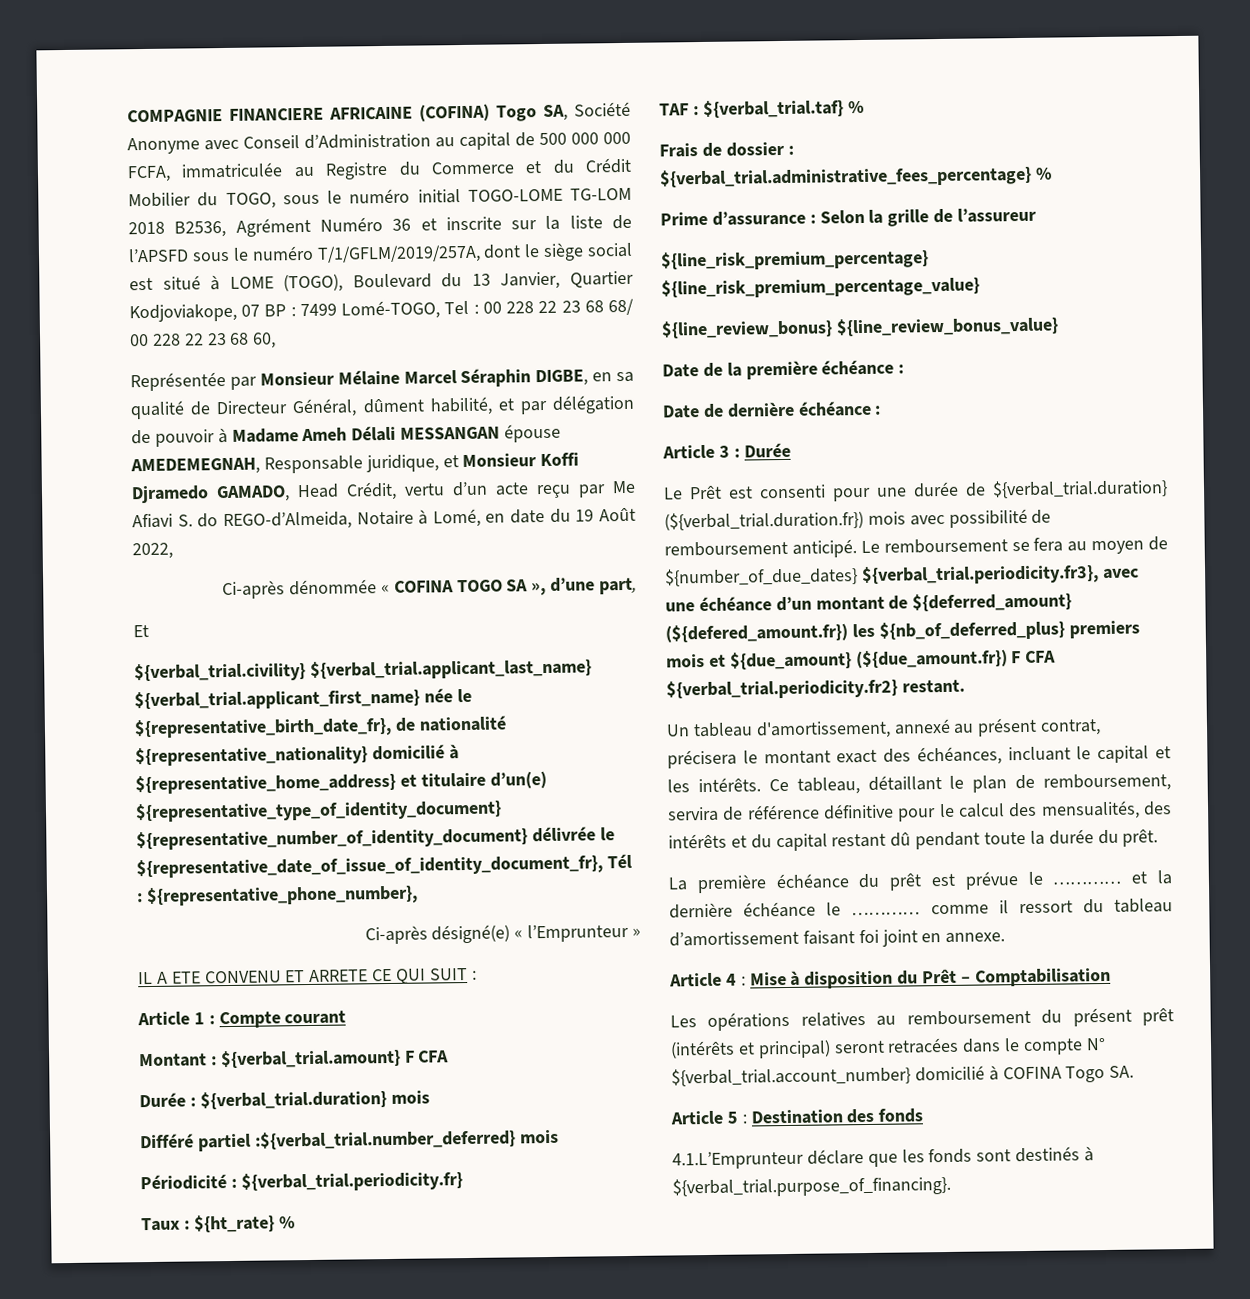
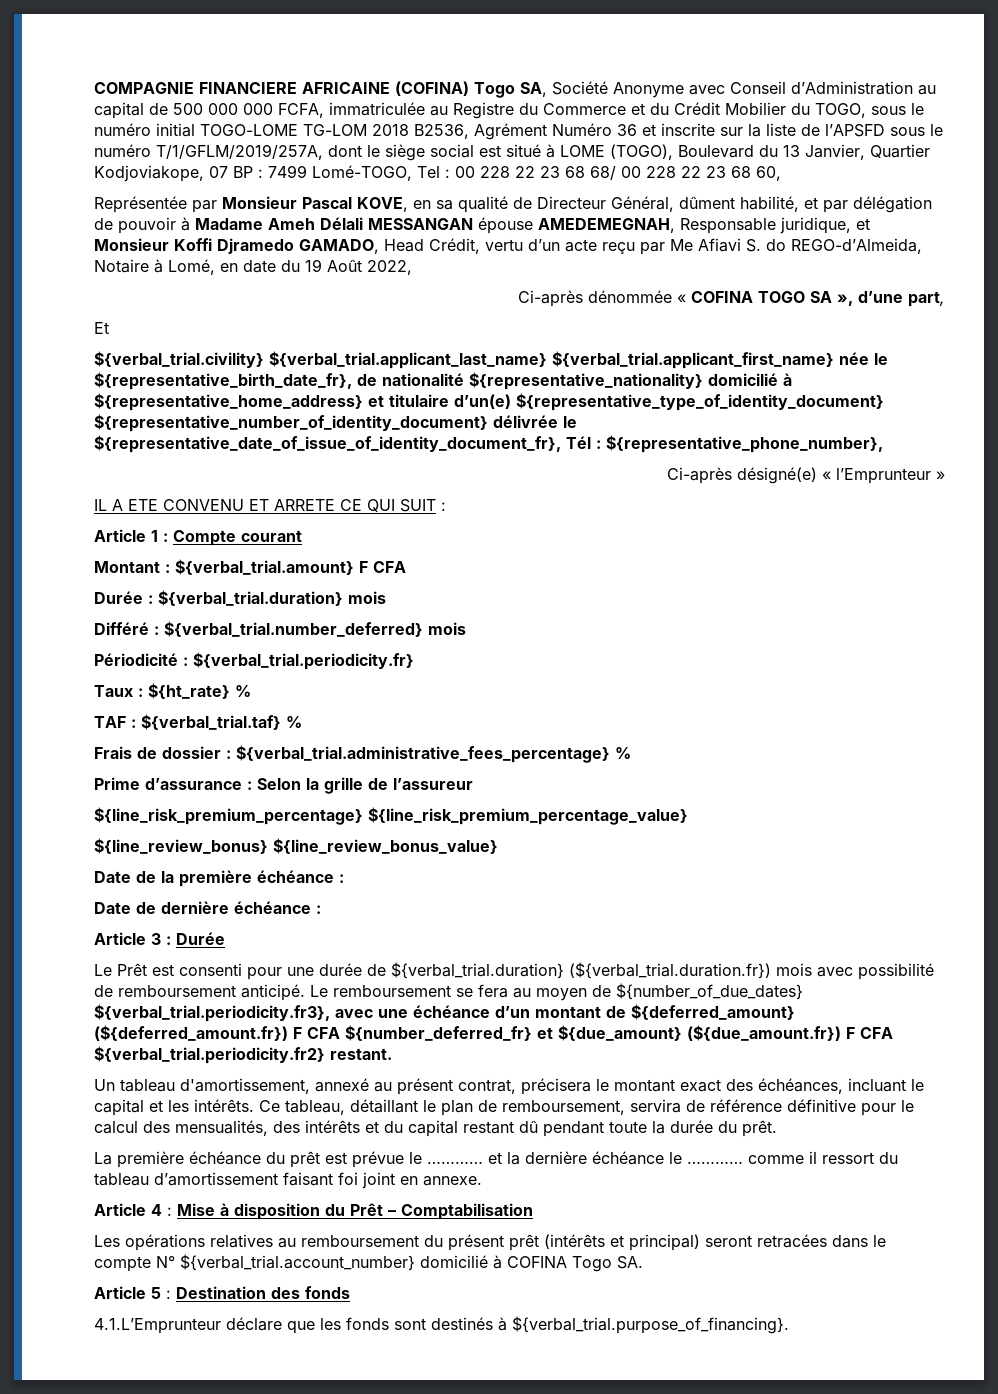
- Représentée par Monsieur Mélaine Marcel Séraphin DIGBE, en sa qualité de Directeur Général, dûment habilité, et par délégation de pouvoir à Madame Ameh Délali MESSANGAN épouse AMEDEMEGNAH, Responsable juridique, et Monsieur Koffi Djramedo GAMADO, Head Crédit, vertu d’un acte reçu par Me Afiavi S. do REGO-d’Almeida, Notaire à Lomé, en date du 19 Août 2022,
+ Représentée par Monsieur Pascal KOVE, en sa qualité de Directeur Général, dûment habilité, et par délégation de pouvoir à Madame Ameh Délali MESSANGAN épouse AMEDEMEGNAH, Responsable juridique, et Monsieur Koffi Djramedo GAMADO, Head Crédit, vertu d’un acte reçu par Me Afiavi S. do REGO-d’Almeida, Notaire à Lomé, en date du 19 Août 2022,
- Différé partiel :${verbal_trial.number_deferred} mois
+ Différé : ${verbal_trial.number_deferred} mois
- Le remboursement se fera au moyen de ${number_of_due_dates} ${verbal_trial.periodicity.fr3}, avec une échéance d’un montant de ${deferred_amount} (${defered_amount.fr}) les ${nb_of_deferred_plus} premiers mois et ${due_amount} (${due_amount.fr}) F CFA ${verbal_trial.periodicity.fr2} restant.
+ Le remboursement se fera au moyen de ${number_of_due_dates} ${verbal_trial.periodicity.fr3}, avec une échéance d’un montant de ${deferred_amount} (${deferred_amount.fr}) F CFA ${number_deferred_fr} et ${due_amount} (${due_amount.fr}) F CFA ${verbal_trial.periodicity.fr2} restant.

